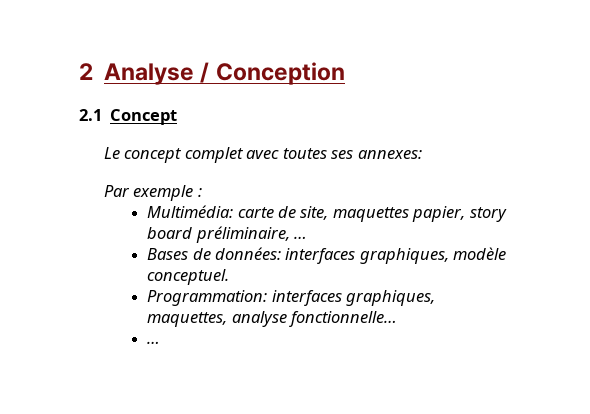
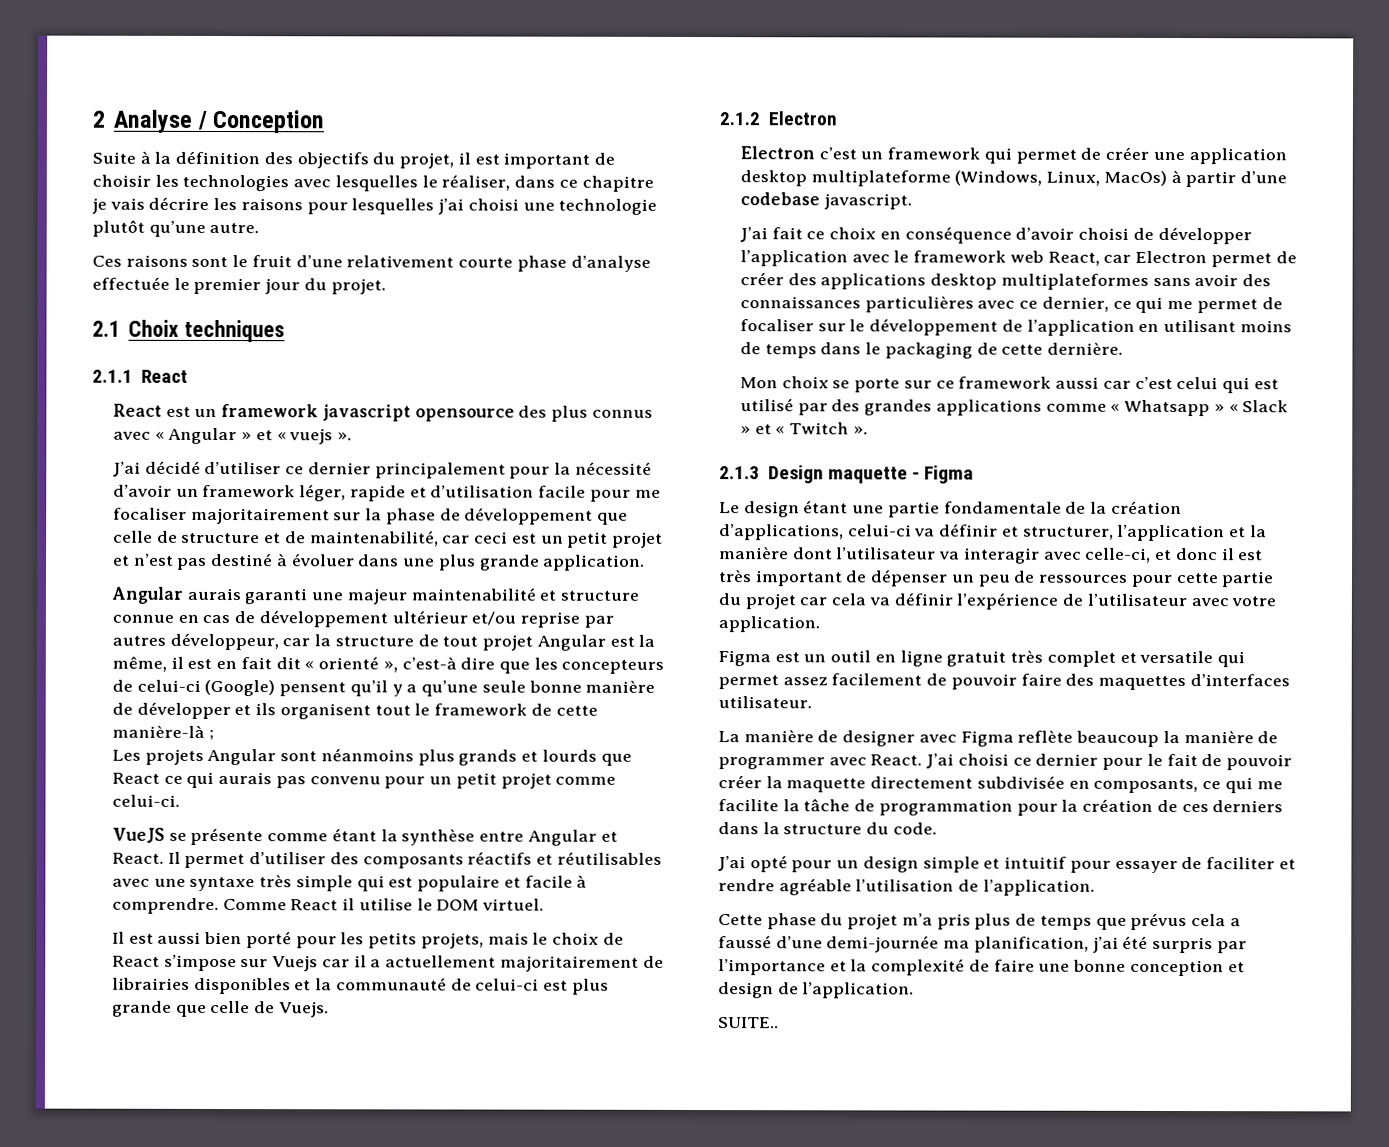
- 2.1 Concept
- Le concept complet avec toutes ses annexes:
- Par exemple :
- Multimédia: carte de site, maquettes papier, story board préliminaire, …
- Bases de données: interfaces graphiques, modèle conceptuel.
- Programmation: interfaces graphiques, maquettes, analyse fonctionnelle…
- …
+ Suite à la définition des objectifs du projet, il est important de choisir les technologies avec lesquelles le réaliser, dans ce chapitre je vais décrire les raisons pour lesquelles j’ai choisi une technologie plutôt qu’une autre.
+ Ces raisons sont le fruit d’une relativement courte phase d’analyse effectuée le premier jour du projet.
+ 2.1 Choix techniques
+ 2.1.1 React
+ React est un framework javascript opensource des plus connus avec « Angular » et « vuejs ».
+ J’ai décidé d’utiliser ce dernier principalement pour la nécessité d’avoir un framework léger, rapide et d’utilisation facile pour me focaliser majoritairement sur la phase de développement que celle de structure et de maintenabilité, car ceci est un petit projet et n’est pas destiné à évoluer dans une plus grande application.
+ Angular aurais garanti une majeur maintenabilité et structure connue en cas de développement ultérieur et/ou reprise par autres développeur, car la structure de tout projet Angular est la même, il est en fait dit « orienté », c’est-à dire que les concepteurs de celui-ci (Google) pensent qu’il y a qu’une seule bonne manière de développer et ils organisent tout le framework de cette manière-là ;
+ Les projets Angular sont néanmoins plus grands et lourds que React ce qui aurais pas convenu pour un petit projet comme celui-ci.
+ VueJS se présente comme étant la synthèse entre Angular et React. Il permet d’utiliser des composants réactifs et réutilisables avec une syntaxe très simple qui est populaire et facile à comprendre. Comme React il utilise le DOM virtuel.
+ Il est aussi bien porté pour les petits projets, mais le choix de React s’impose sur Vuejs car il a actuellement majoritairement de librairies disponibles et la communauté de celui-ci est plus grande que celle de Vuejs.
+ 2.1.2 Electron
+ Electron c’est un framework qui permet de créer une application desktop multiplateforme (Windows, Linux, MacOs) à partir d’une codebase javascript.
+ J’ai fait ce choix en conséquence d’avoir choisi de développer l’application avec le framework web React, car Electron permet de créer des applications desktop multiplateformes sans avoir des connaissances particulières avec ce dernier, ce qui me permet de focaliser sur le développement de l’application en utilisant moins de temps dans le packaging de cette dernière.
+ Mon choix se porte sur ce framework aussi car c’est celui qui est utilisé par des grandes applications comme « Whatsapp » « Slack » et « Twitch ».
+ 2.1.3 Design maquette - Figma
+ Le design étant une partie fondamentale de la création d’applications, celui-ci va définir et structurer, l’application et la manière dont l’utilisateur va interagir avec celle-ci, et donc il est très important de dépenser un peu de ressources pour cette partie du projet car cela va définir l’expérience de l’utilisateur avec votre application.
+ Figma est un outil en ligne gratuit très complet et versatile qui permet assez facilement de pouvoir faire des maquettes d’interfaces utilisateur.
+ La manière de designer avec Figma reflète beaucoup la manière de programmer avec React. J’ai choisi ce dernier pour le fait de pouvoir créer la maquette directement subdivisée en composants, ce qui me facilite la tâche de programmation pour la création de ces derniers dans la structure du code.
+ J’ai opté pour un design simple et intuitif pour essayer de faciliter et rendre agréable l’utilisation de l’application.
+ Cette phase du projet m’a pris plus de temps que prévus cela a faussé d’une demi-journée ma planification, j’ai été surpris par l’importance et la complexité de faire une bonne conception et design de l’application.
+ SUITE..

